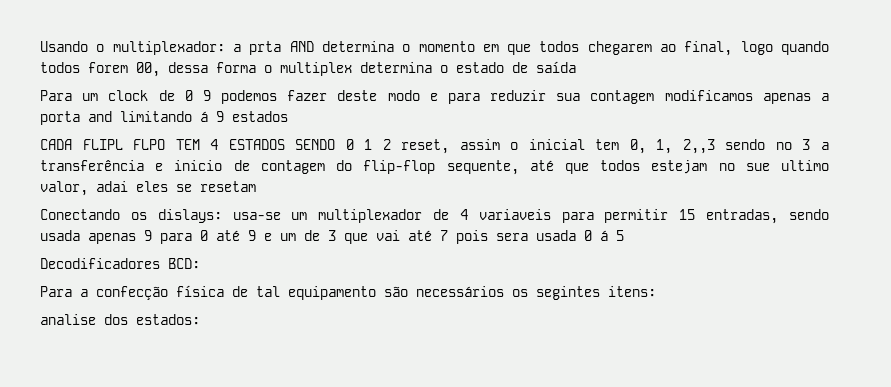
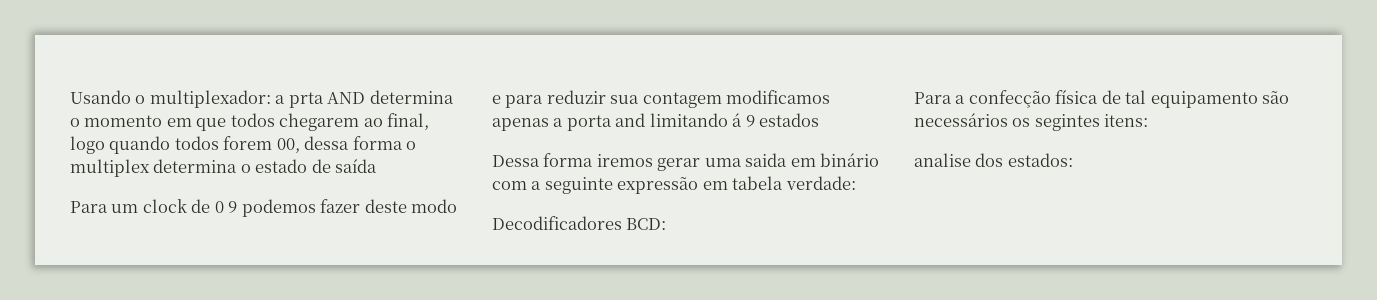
- CADA FLIPL FLPO TEM 4 ESTADOS SENDO 0 1 2 reset, assim o inicial tem 0, 1, 2,,3 sendo no 3 a transferência e inicio de contagem do flip-flop sequente, até que todos estejam no sue ultimo valor, adai eles se resetam
- Conectando os dislays: usa-se um multiplexador de 4 variaveis para permitir 15 entradas, sendo usada apenas 9 para 0 até 9 e um de 3 que vai até 7 pois sera usada 0 á 5
+ Dessa forma iremos gerar uma saida em binário com a seguinte expressão em tabela verdade:

